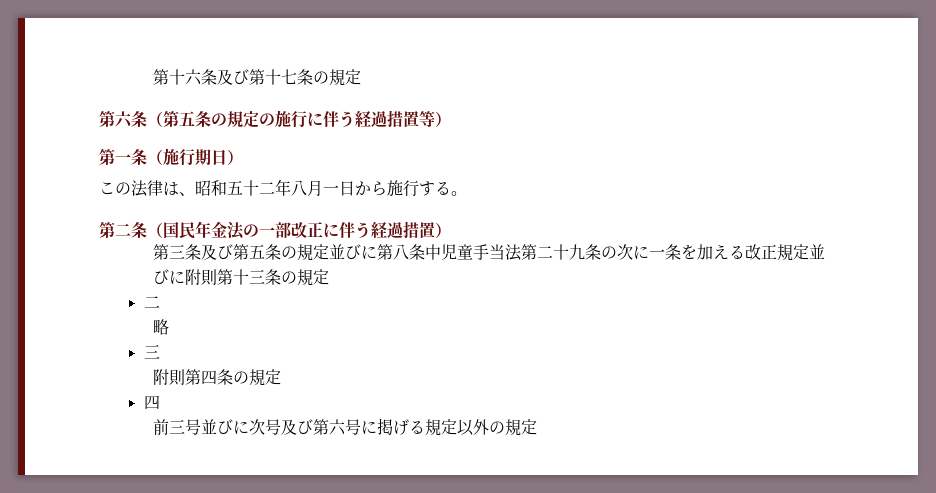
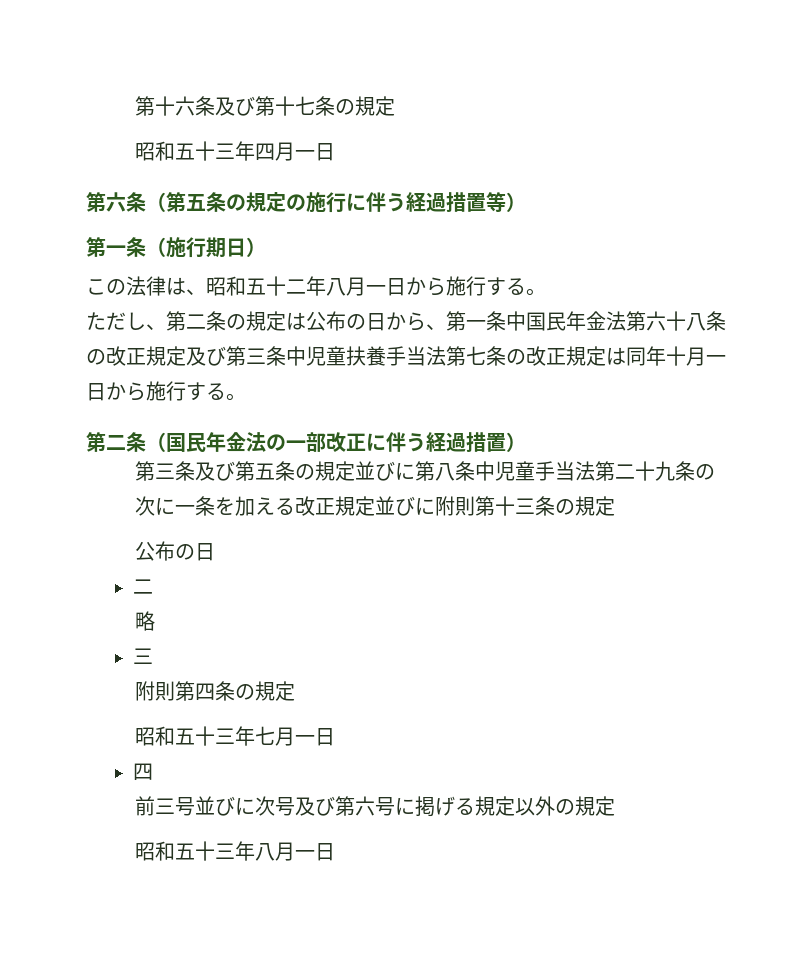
+ 昭和五十三年四月一日
+ ただし、第二条の規定は公布の日から、第一条中国民年金法第六十八条の改正規定及び第三条中児童扶養手当法第七条の改正規定は同年十月一日から施行する。
  第三条及び第五条の規定並びに第八条中児童手当法第二十九条の次に一条を加える改正規定並びに附則第十三条の規定
+ 公布の日
+ 昭和五十三年七月一日
+ 昭和五十三年八月一日

